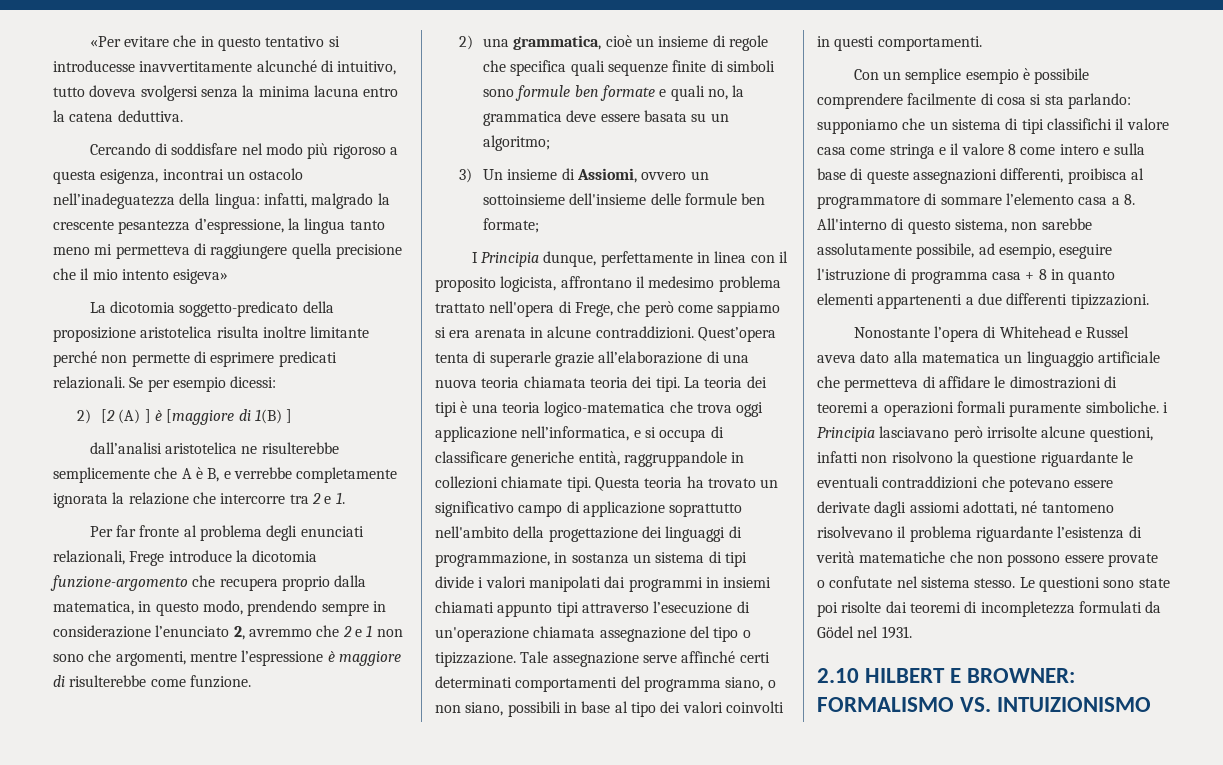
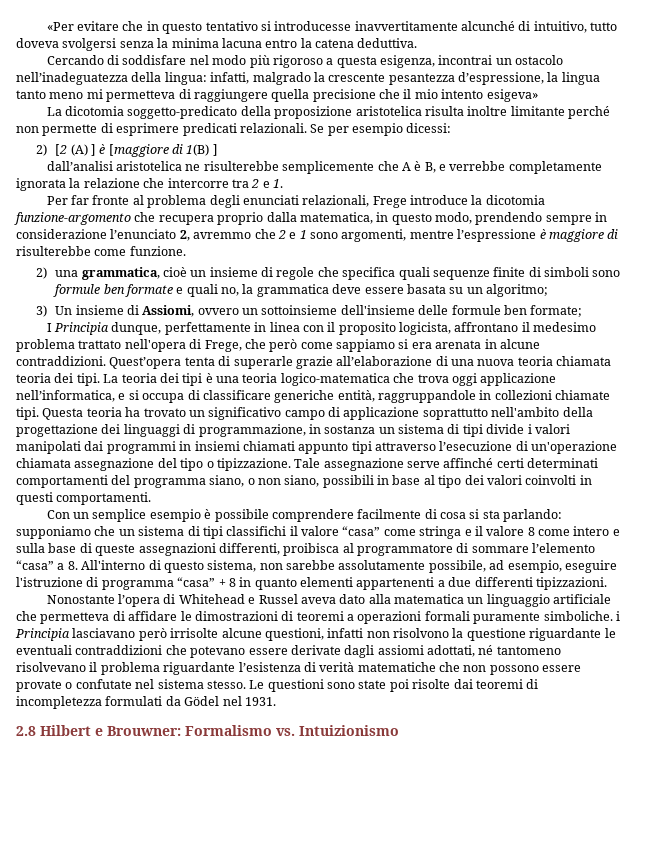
- Per far fronte al problema degli enunciati relazionali, Frege introduce la dicotomia funzione-argomento che recupera proprio dalla matematica, in questo modo, prendendo sempre in considerazione l’enunciato 2, avremmo che 2 e 1 non sono che argomenti, mentre l’espressione è maggiore di risulterebbe come funzione.
+ Per far fronte al problema degli enunciati relazionali, Frege introduce la dicotomia funzione-argomento che recupera proprio dalla matematica, in questo modo, prendendo sempre in considerazione l’enunciato 2, avremmo che 2 e 1 sono argomenti, mentre l’espressione è maggiore di risulterebbe come funzione.
- supponiamo che un sistema di tipi classifichi il valore casa come stringa e il valore 8 come intero e sulla base di queste assegnazioni differenti, proibisca al programmatore di sommare l’elemento casa a 8. All'interno di questo sistema, non sarebbe assolutamente possibile, ad esempio, eseguire l'istruzione di programma casa + 8 in quanto elementi appartenenti a due differenti tipizzazioni.
+ supponiamo che un sistema di tipi classifichi il valore “casa” come stringa e il valore 8 come intero e sulla base di queste assegnazioni differenti, proibisca al programmatore di sommare l’elemento “casa” a 8. All'interno di questo sistema, non sarebbe assolutamente possibile, ad esempio, eseguire l'istruzione di programma “casa” + 8 in quanto elementi appartenenti a due differenti tipizzazioni.
- 2.10 HILBERT E BROWNER: FORMALISMO VS. INTUIZIONISMO
+ 2.8 Hilbert e Brouwner: Formalismo vs. Intuizionismo

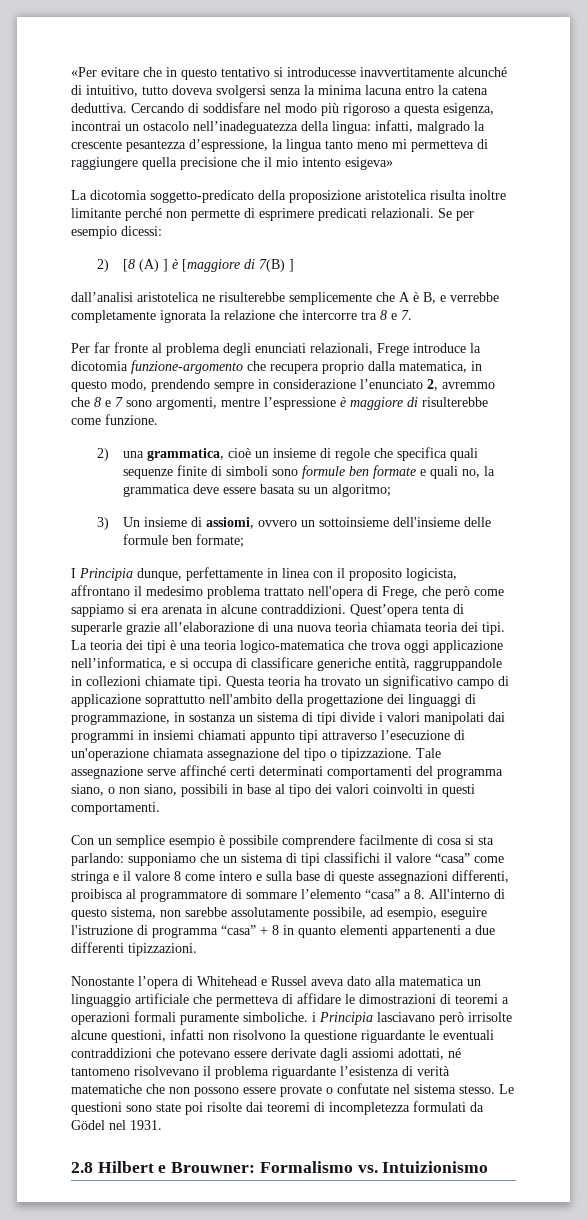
- «Per evitare che in questo tentativo si introducesse inavvertitamente alcunché di intuitivo, tutto doveva svolgersi senza la minima lacuna entro la catena deduttiva.
- Cercando di soddisfare nel modo più rigoroso a questa esigenza, incontrai un ostacolo nell’inadeguatezza della lingua: infatti, malgrado la crescente pesantezza d’espressione, la lingua tanto meno mi permetteva di raggiungere quella precisione che il mio intento esigeva»
+ «Per evitare che in questo tentativo si introducesse inavvertitamente alcunché di intuitivo, tutto doveva svolgersi senza la minima lacuna entro la catena deduttiva. Cercando di soddisfare nel modo più rigoroso a questa esigenza, incontrai un ostacolo nell’inadeguatezza della lingua: infatti, malgrado la crescente pesantezza d’espressione, la lingua tanto meno mi permetteva di raggiungere quella precisione che il mio intento esigeva»
- 2) [2 (A) ] è [maggiore di 1(B) ]
+ 2) [8 (A) ] è [maggiore di 7(B) ]
- dall’analisi aristotelica ne risulterebbe semplicemente che A è B, e verrebbe completamente ignorata la relazione che intercorre tra 2 e 1.
+ dall’analisi aristotelica ne risulterebbe semplicemente che A è B, e verrebbe completamente ignorata la relazione che intercorre tra 8 e 7.
- Per far fronte al problema degli enunciati relazionali, Frege introduce la dicotomia funzione-argomento che recupera proprio dalla matematica, in questo modo, prendendo sempre in considerazione l’enunciato 2, avremmo che 2 e 1 sono argomenti, mentre l’espressione è maggiore di risulterebbe come funzione.
+ Per far fronte al problema degli enunciati relazionali, Frege introduce la dicotomia funzione-argomento che recupera proprio dalla matematica, in questo modo, prendendo sempre in considerazione l’enunciato 2, avremmo che 8 e 7 sono argomenti, mentre l’espressione è maggiore di risulterebbe come funzione.
- 3) Un insieme di Assiomi, ovvero un sottoinsieme dell'insieme delle formule ben formate;
+ 3) Un insieme di assiomi, ovvero un sottoinsieme dell'insieme delle formule ben formate;

